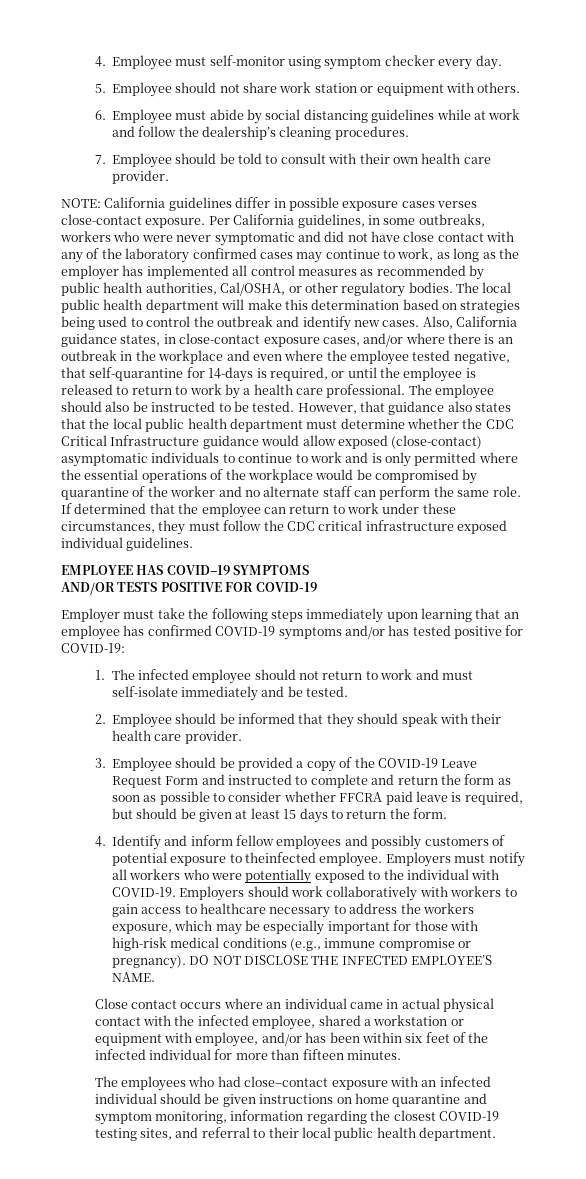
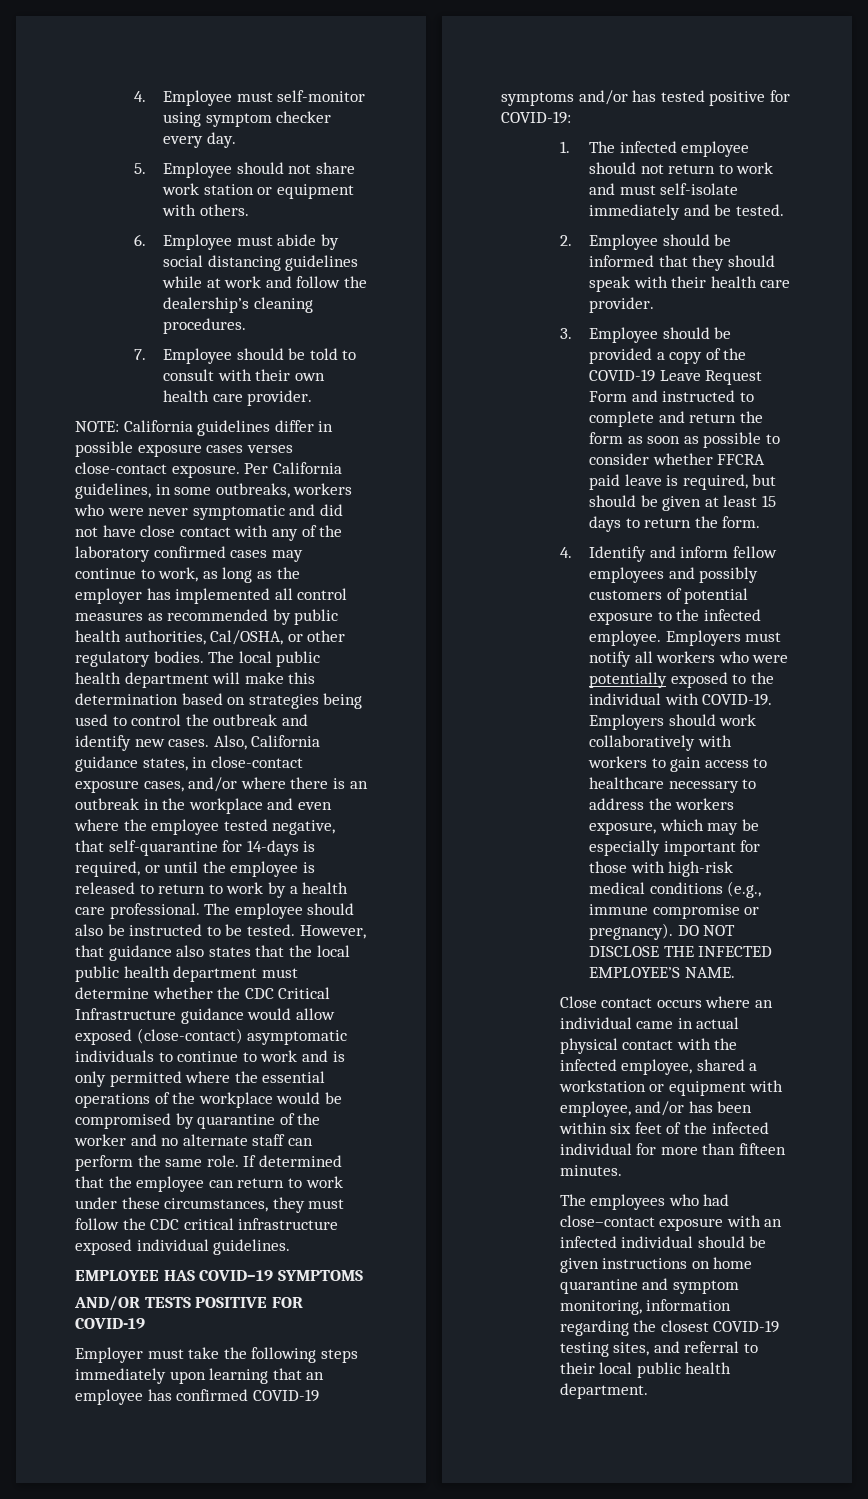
- 4. Identify and inform fellow employees and possibly customers of potential exposure to theinfected employee.
+ 4. Identify and inform fellow employees and possibly customers of potential exposure to the infected employee.

